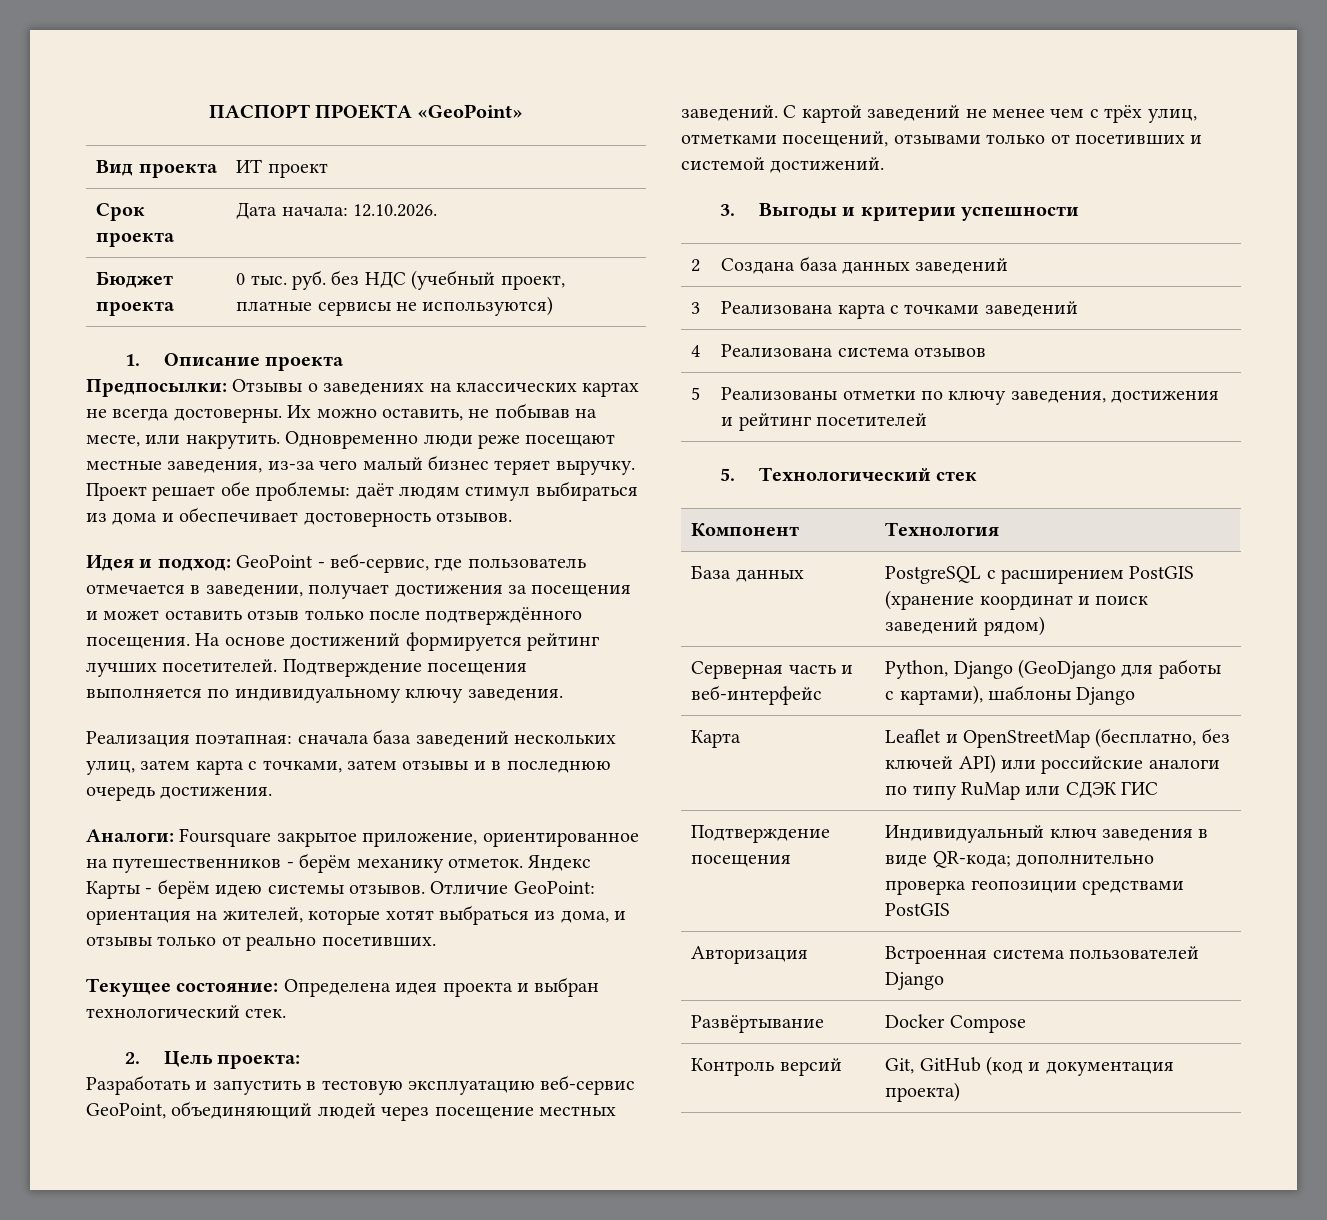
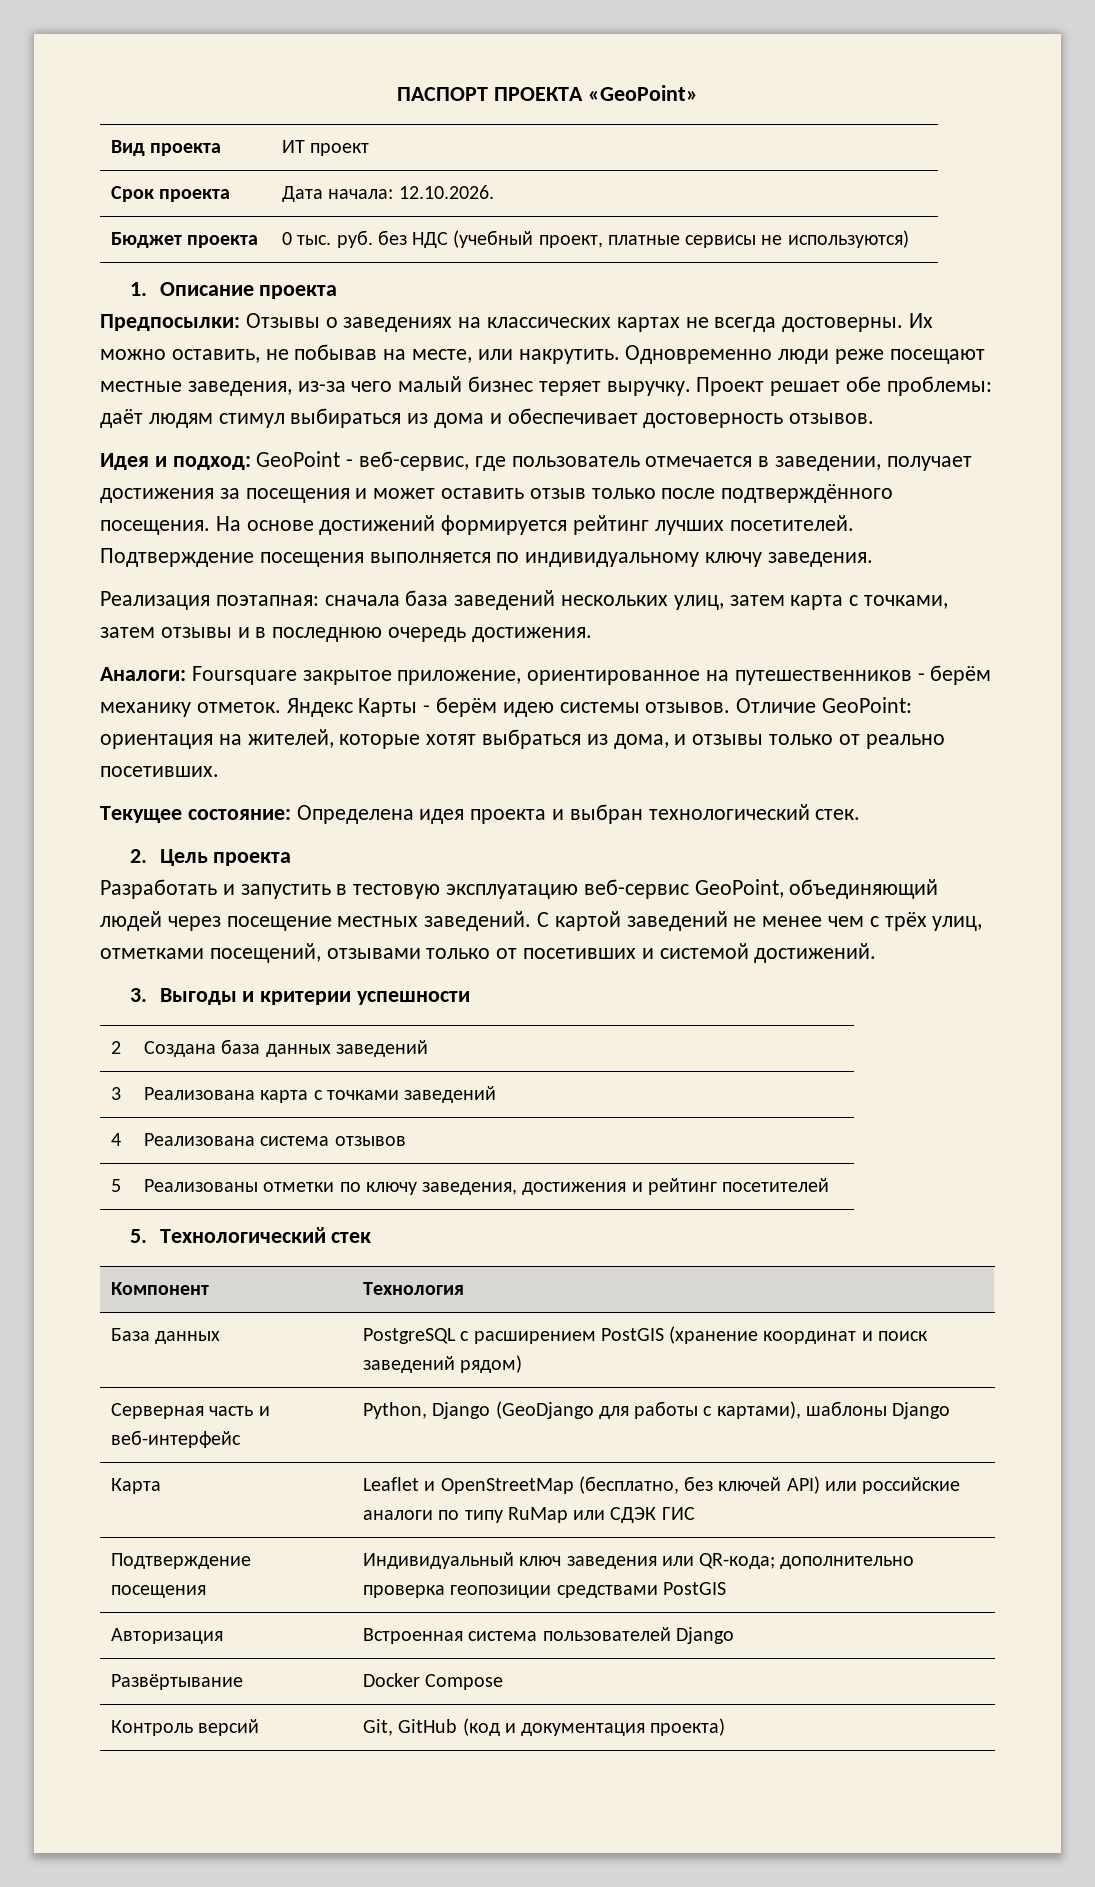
- 2. Цель проекта:
+ 2. Цель проекта
- Подтверждение посещения | Индивидуальный ключ заведения в виде QR-кода; дополнительно проверка геопозиции средствами PostGIS
+ Подтверждение посещения | Индивидуальный ключ заведения или QR-кода; дополнительно проверка геопозиции средствами PostGIS

